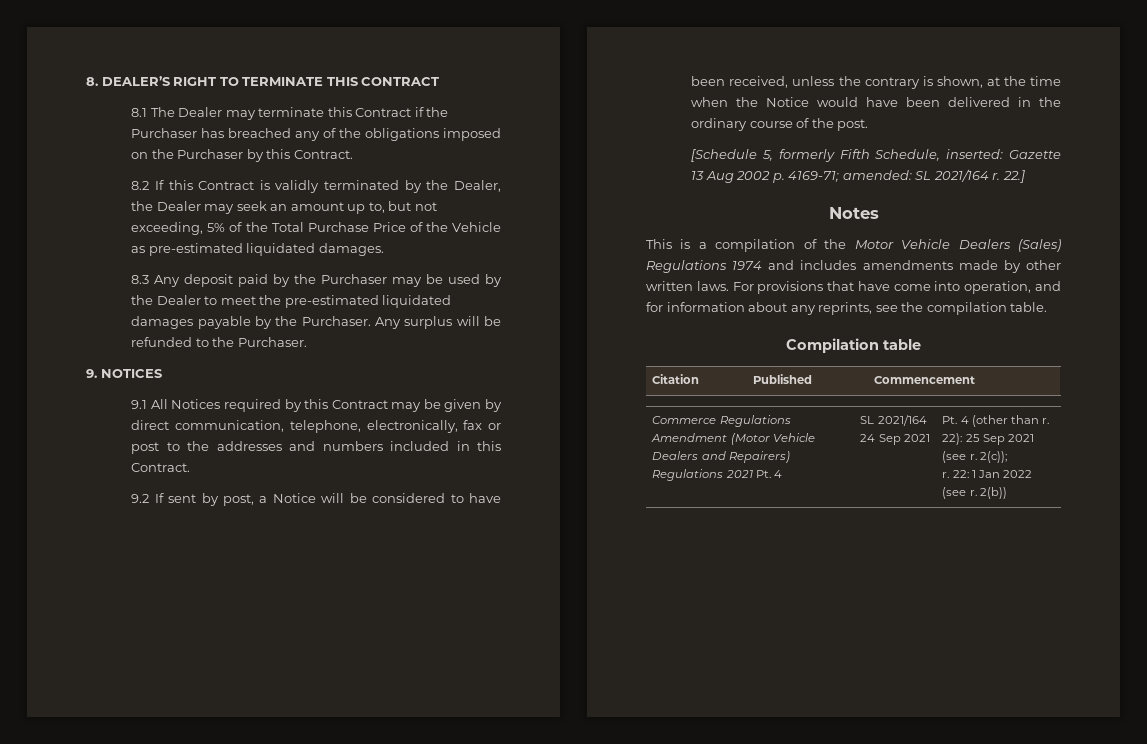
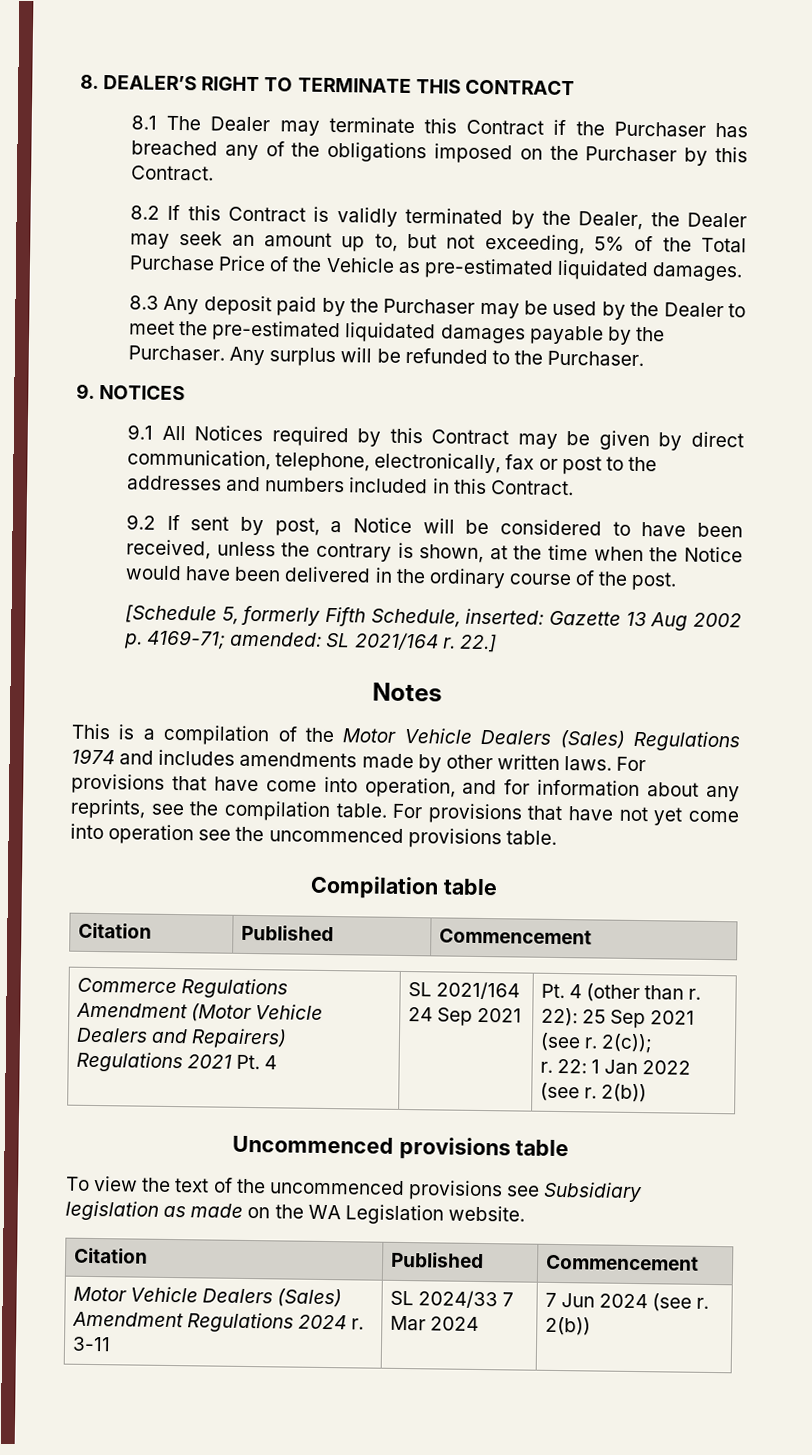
+ For provisions that have not yet come into operation see the uncommenced provisions table.
+ Uncommenced provisions table
+ To view the text of the uncommenced provisions see Subsidiary legislation as made on the WA Legislation website.
+ Citation | Published | Commencement
+ Motor Vehicle Dealers (Sales) Amendment Regulations 2024 r. 3-11 | SL 2024/33 7 Mar 2024 | 7 Jun 2024 (see r. 2(b))

